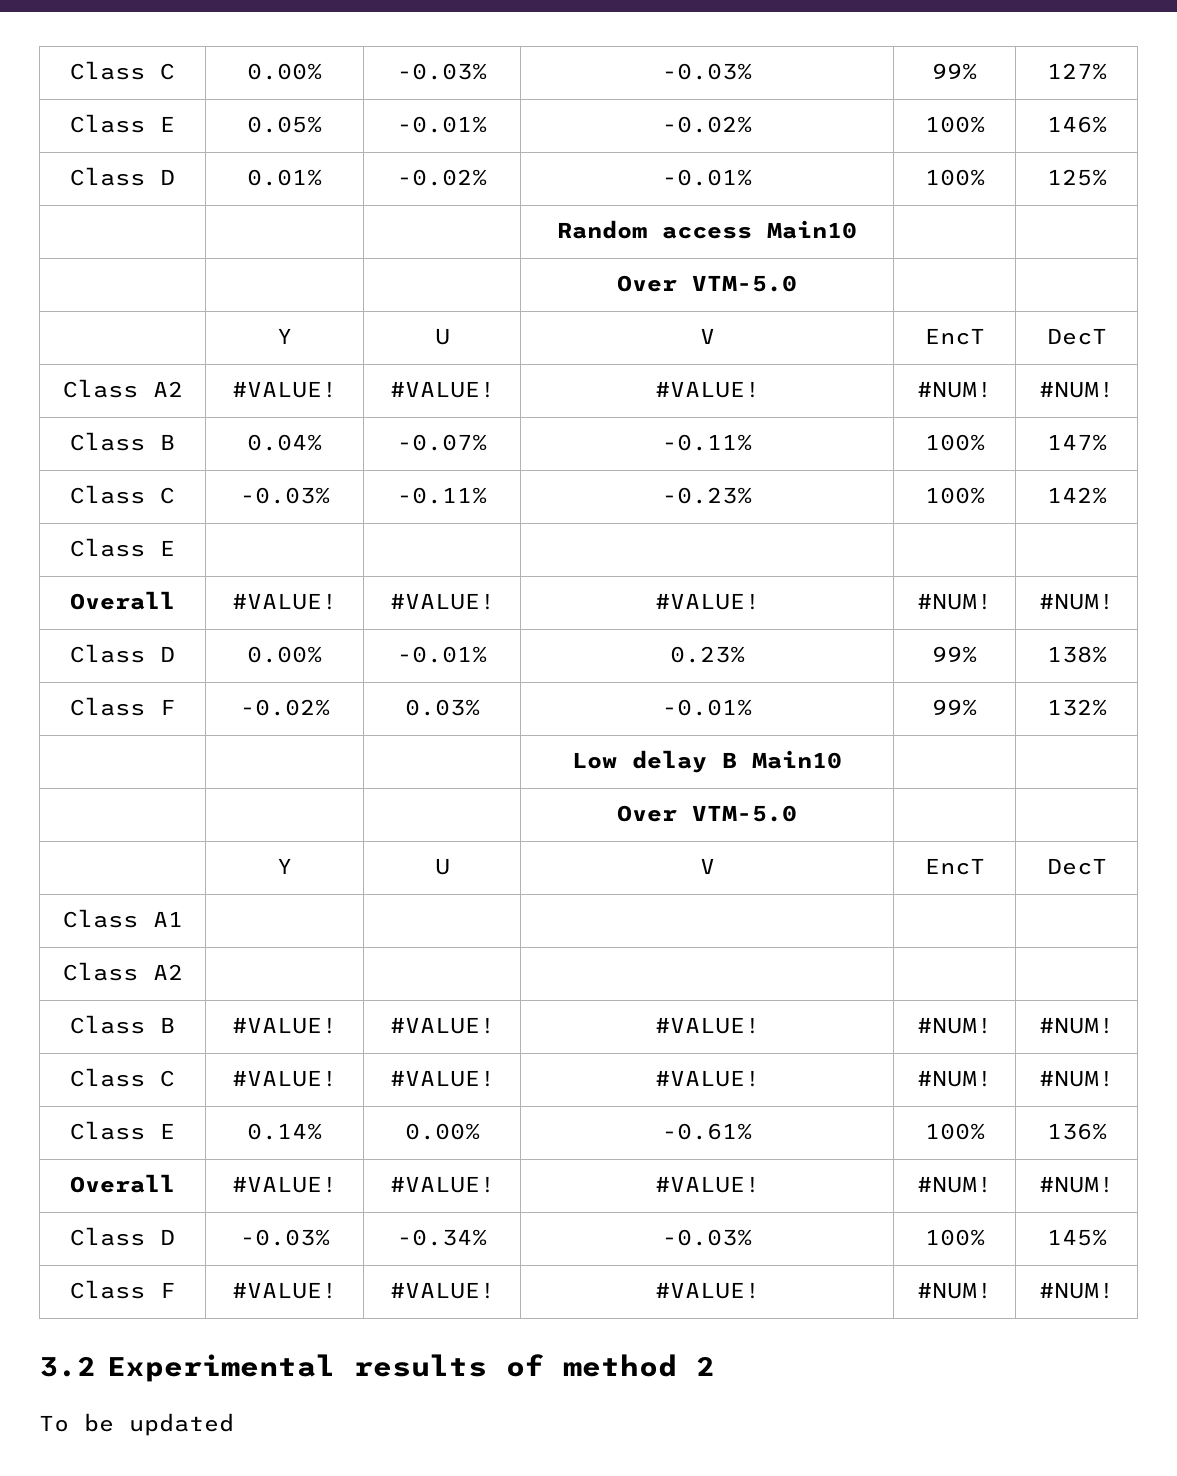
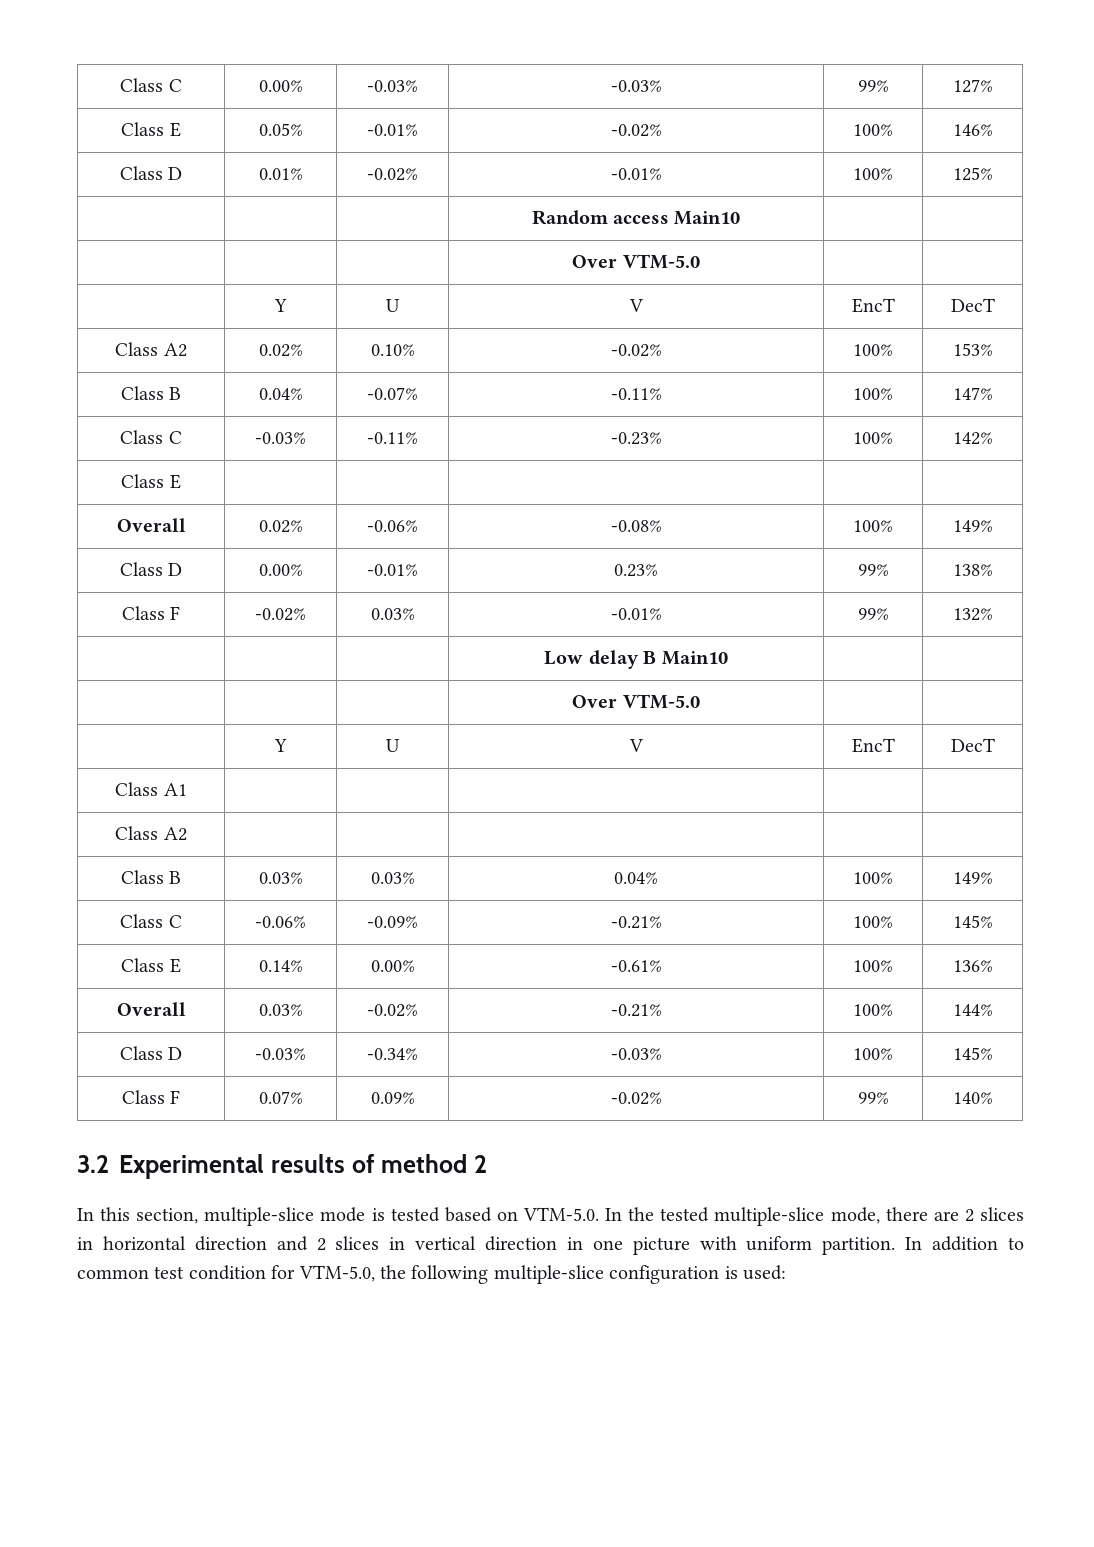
- Class A2 | #VALUE! | #VALUE! | #VALUE! | #NUM! | #NUM!
+ Class A2 | 0.02% | 0.10% | -0.02% | 100% | 153%
  Class E | | | | |
- Overall | #VALUE! | #VALUE! | #VALUE! | #NUM! | #NUM!
+ Overall | 0.02% | -0.06% | -0.08% | 100% | 149%
- Class B | #VALUE! | #VALUE! | #VALUE! | #NUM! | #NUM!
- Class C | #VALUE! | #VALUE! | #VALUE! | #NUM! | #NUM!
+ Class B | 0.03% | 0.03% | 0.04% | 100% | 149%
+ Class C | -0.06% | -0.09% | -0.21% | 100% | 145%
  Class E | 0.14% | 0.00% | -0.61% | 100% | 136%
- Overall | #VALUE! | #VALUE! | #VALUE! | #NUM! | #NUM!
+ Overall | 0.03% | -0.02% | -0.21% | 100% | 144%
- Class F | #VALUE! | #VALUE! | #VALUE! | #NUM! | #NUM!
+ Class F | 0.07% | 0.09% | -0.02% | 99% | 140%
- To be updated
+ In this section, multiple-slice mode is tested based on VTM-5.0. In the tested multiple-slice mode, there are 2 slices in horizontal direction and 2 slices in vertical direction in one picture with uniform partition. In addition to common test condition for VTM-5.0, the following multiple-slice configuration is used:

